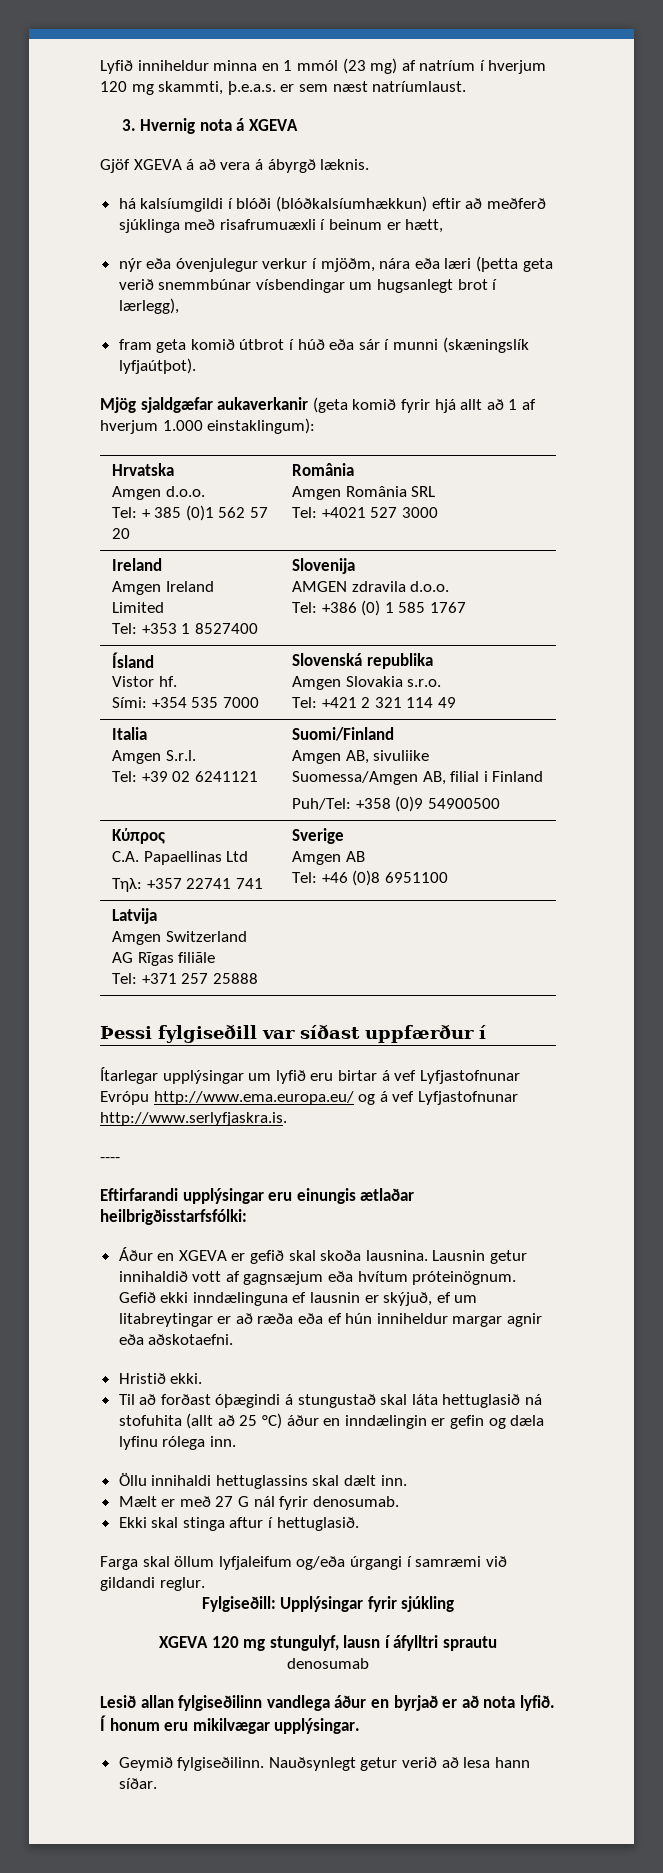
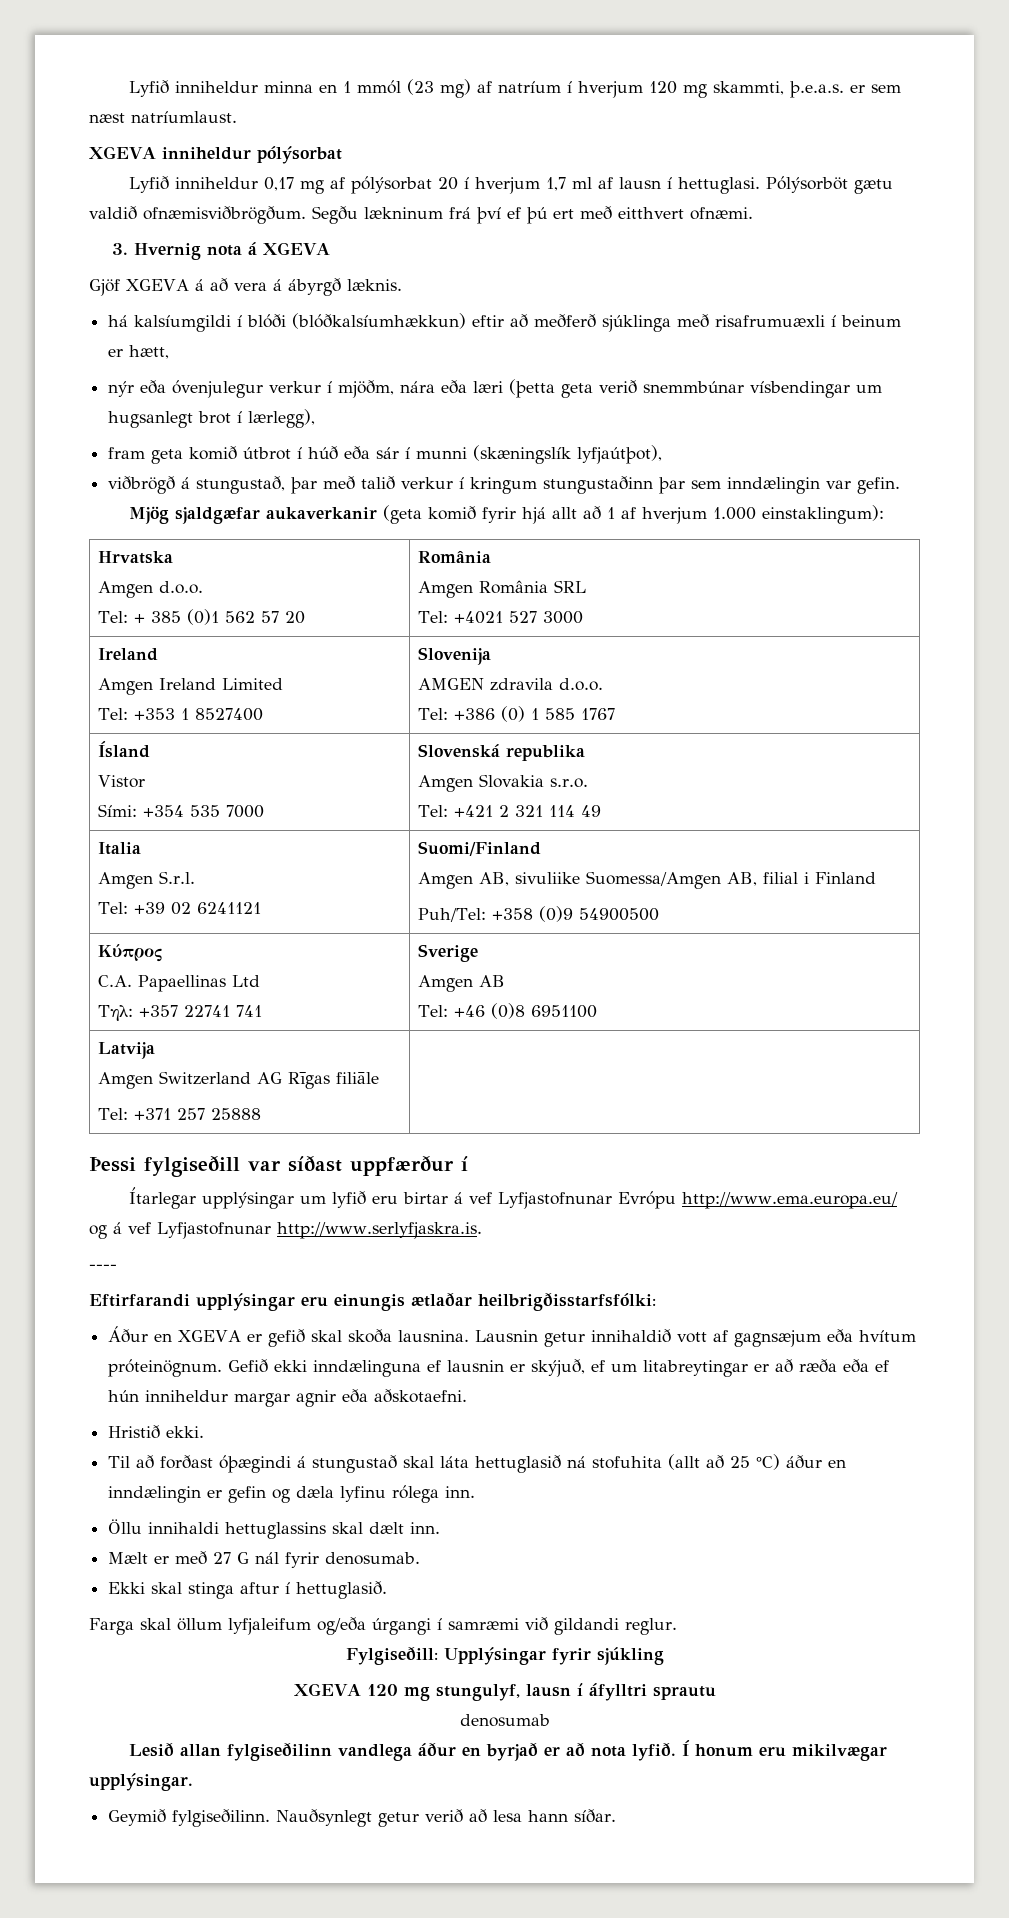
+ XGEVA inniheldur pólýsorbat
+ Lyfið inniheldur 0,17 mg af pólýsorbat 20 í hverjum 1,7 ml af lausn í hettuglasi. Pólýsorböt gætu valdið ofnæmisviðbrögðum. Segðu lækninum frá því ef þú ert með eitthvert ofnæmi.
- fram geta komið útbrot í húð eða sár í munni (skæningslík lyfjaútþot).
+ fram geta komið útbrot í húð eða sár í munni (skæningslík lyfjaútþot),
+ viðbrögð á stungustað, þar með talið verkur í kringum stungustaðinn þar sem inndælingin var gefin.
  Ísland
- Vistor hf.
+ Vistor

